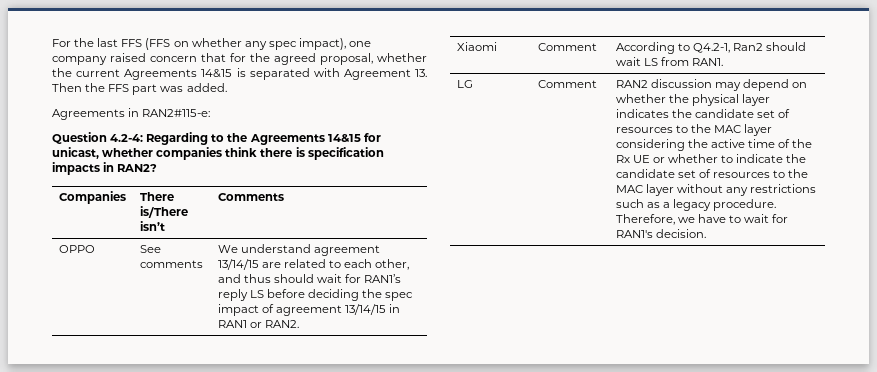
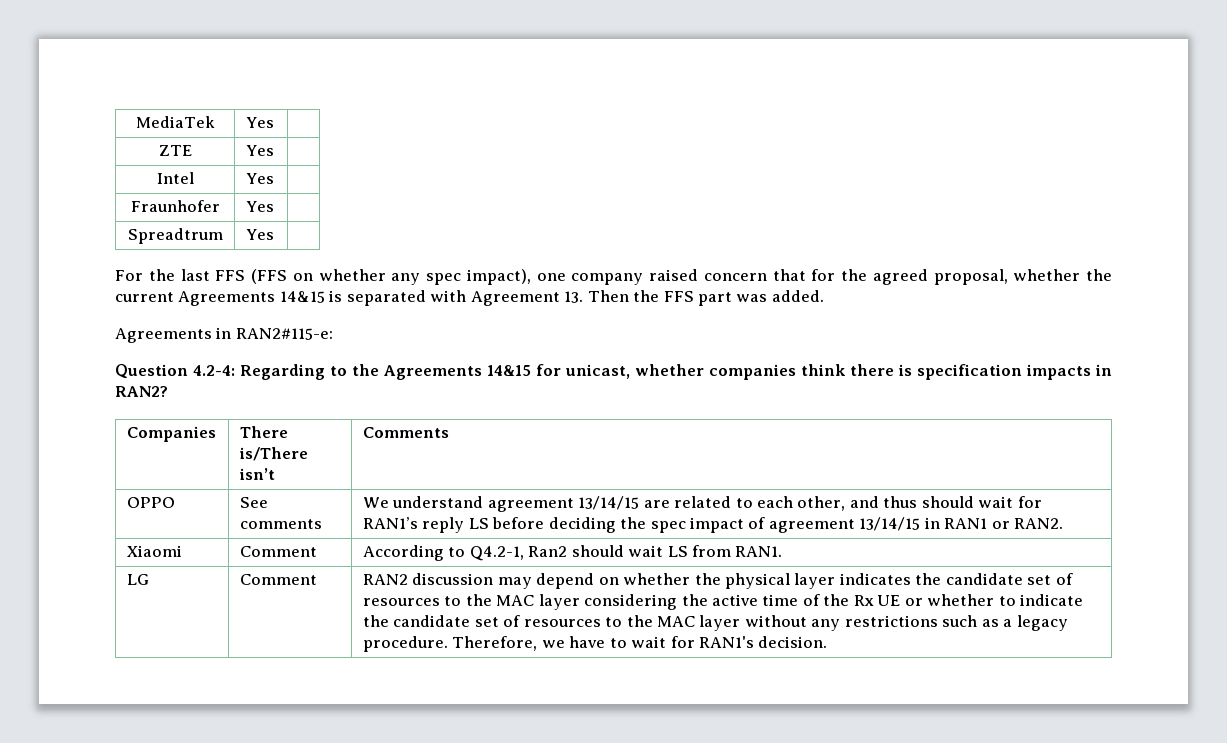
+ MediaTek | Yes |
+ ZTE | Yes |
+ Intel | Yes |
+ Fraunhofer | Yes |
+ Spreadtrum | Yes |

